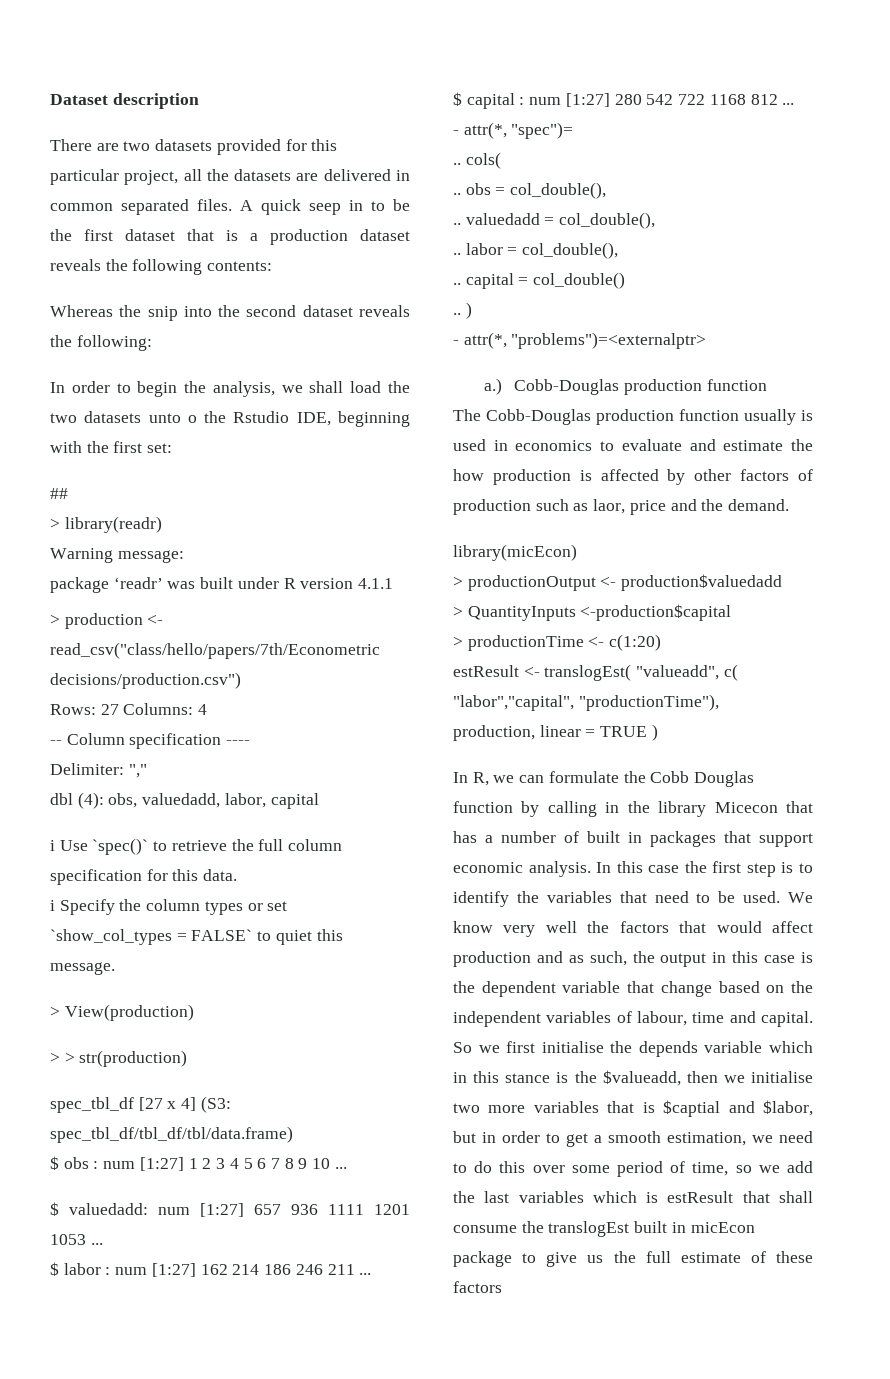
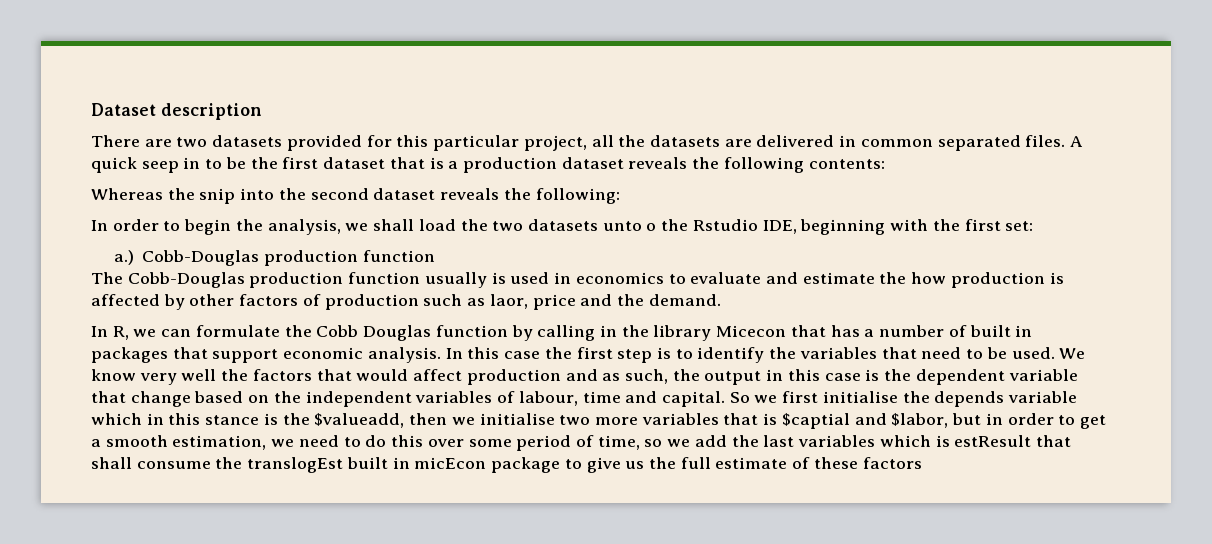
- ##
- > library(readr)
- Warning message:
- package ‘readr’ was built under R version 4.1.1
- > production <- read_csv("class/hello/papers/7th/Econometric decisions/production.csv")
- Rows: 27 Columns: 4
- -- Column specification ----
- Delimiter: ","
- dbl (4): obs, valuedadd, labor, capital
- i Use `spec()` to retrieve the full column specification for this data.
- i Specify the column types or set `show_col_types = FALSE` to quiet this message.
- > View(production)
- > > str(production)
- spec_tbl_df [27 x 4] (S3: spec_tbl_df/tbl_df/tbl/data.frame)
- $ obs : num [1:27] 1 2 3 4 5 6 7 8 9 10 ...
- $ valuedadd: num [1:27] 657 936 1111 1201 1053 ...
- $ labor : num [1:27] 162 214 186 246 211 ...
- $ capital : num [1:27] 280 542 722 1168 812 ...
- - attr(*, "spec")=
- .. cols(
- .. obs = col_double(),
- .. valuedadd = col_double(),
- .. labor = col_double(),
- .. capital = col_double()
- .. )
- - attr(*, "problems")=<externalptr>
- library(micEcon)
- > productionOutput <- production$valuedadd
- > QuantityInputs <-production$capital
- > productionTime <- c(1:20)
- estResult <- translogEst( "valueadd", c( "labor","capital", "productionTime"),
- production, linear = TRUE )

